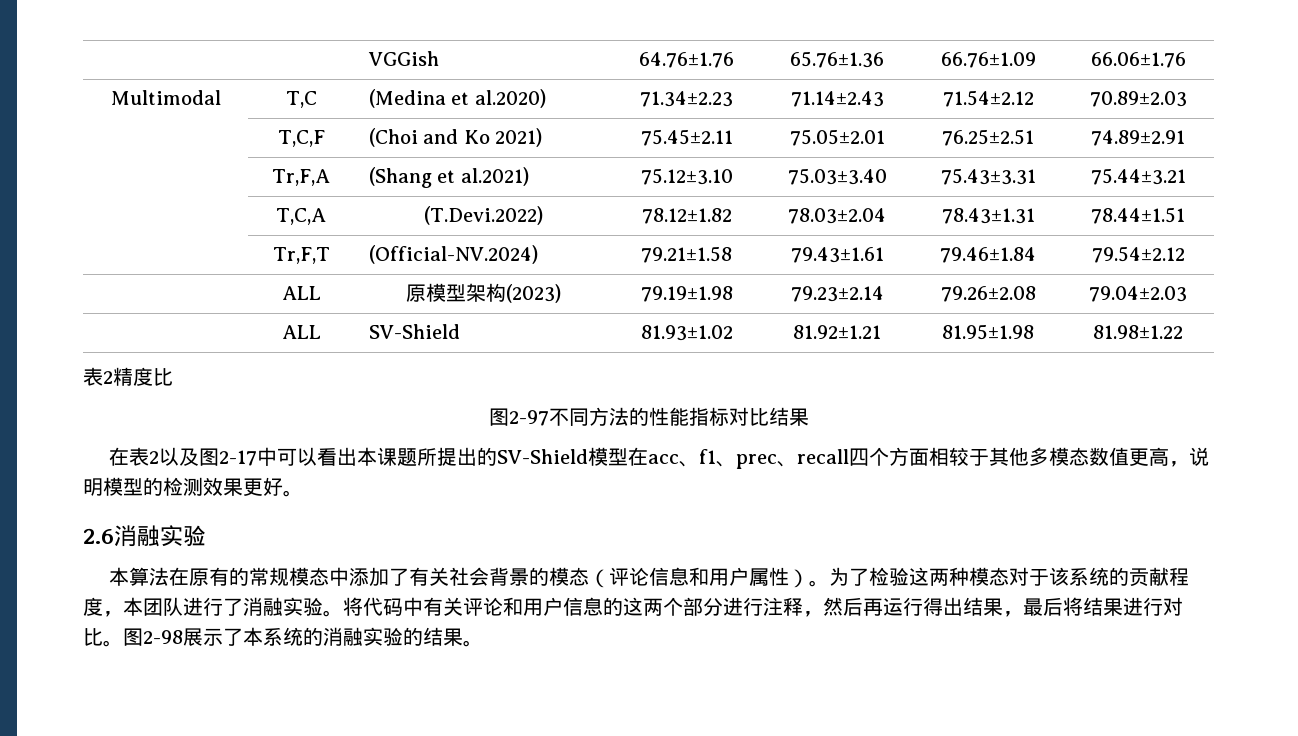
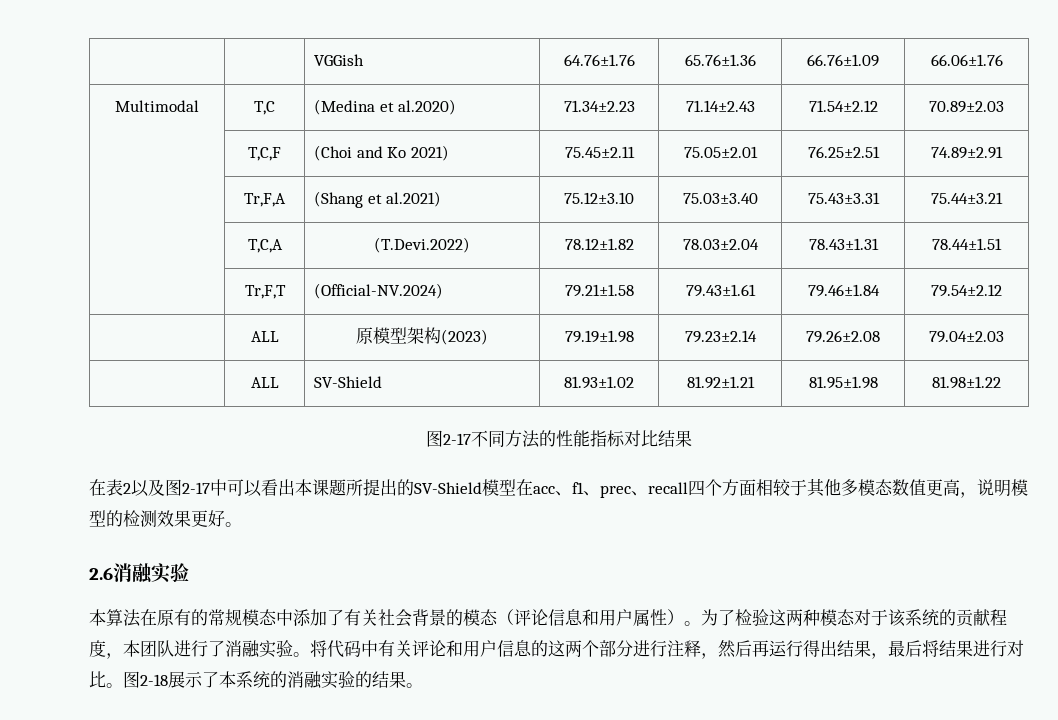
- 表2精度比
- 图2-97不同方法的性能指标对比结果
+ 图2-17不同方法的性能指标对比结果
- 图2-98展示了本系统的消融实验的结果。
+ 图2-18展示了本系统的消融实验的结果。

